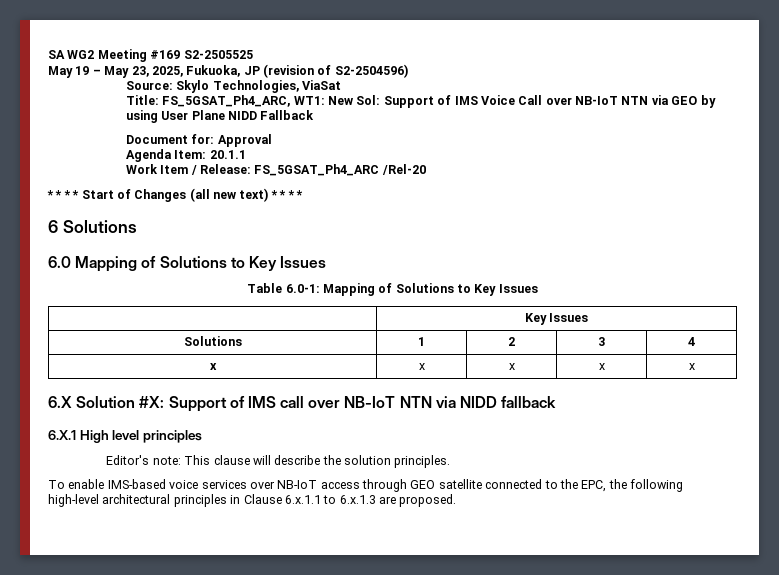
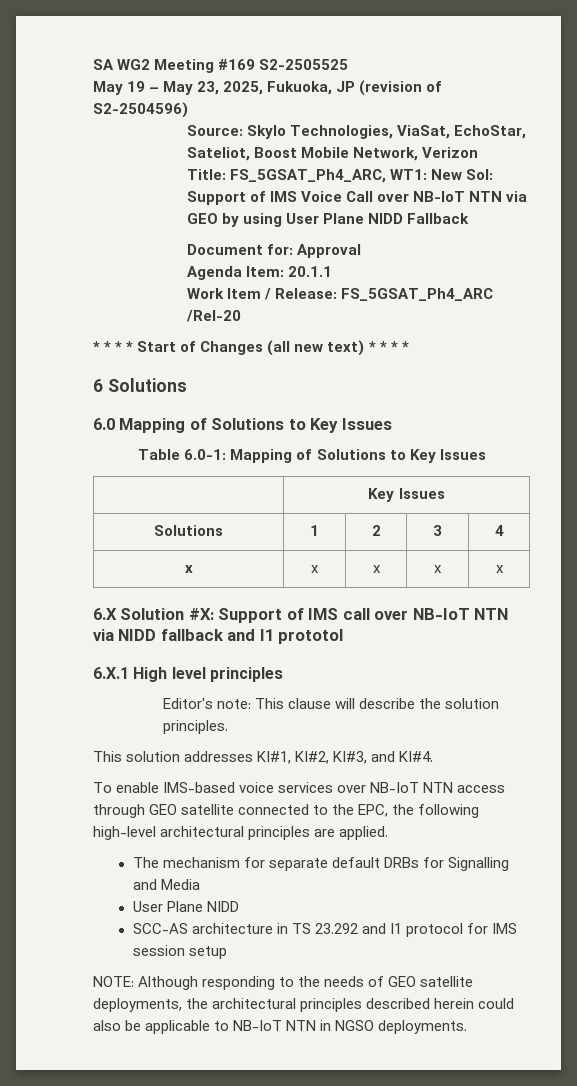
- Source: Skylo Technologies, ViaSat
+ Source: Skylo Technologies, ViaSat, EchoStar, Sateliot, Boost Mobile Network, Verizon
- 6.X Solution #X: Support of IMS call over NB-IoT NTN via NIDD fallback
+ 6.X Solution #X: Support of IMS call over NB-IoT NTN via NIDD fallback and I1 prototol
+ This solution addresses KI#1, KI#2, KI#3, and KI#4.
- To enable IMS-based voice services over NB-IoT access through GEO satellite connected to the EPC, the following high-level architectural principles in Clause 6.x.1.1 to 6.x.1.3 are proposed.
+ To enable IMS-based voice services over NB-IoT NTN access through GEO satellite connected to the EPC, the following high-level architectural principles are applied.
+ The mechanism for separate default DRBs for Signalling and Media
+ User Plane NIDD
+ SCC-AS architecture in TS 23.292 and I1 protocol for IMS session setup
+ NOTE: Although responding to the needs of GEO satellite deployments, the architectural principles described herein could also be applicable to NB-IoT NTN in NGSO deployments.

